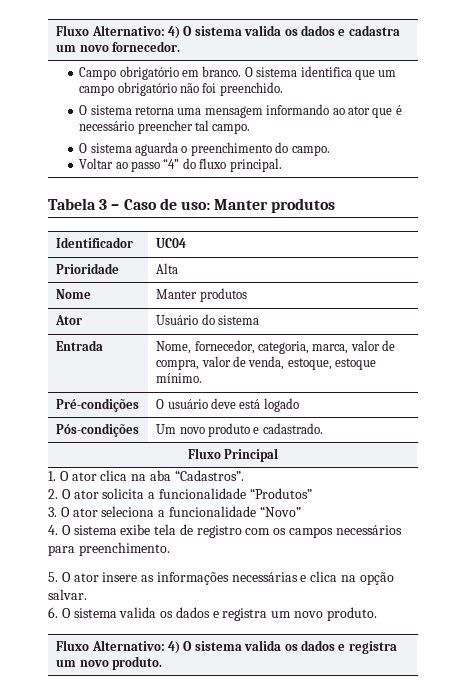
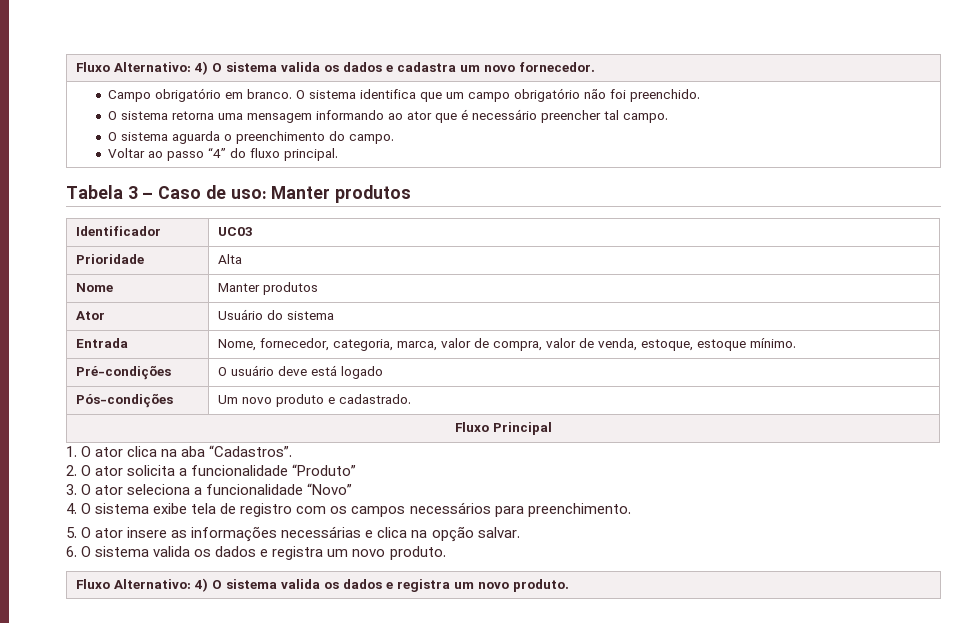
- Identificador | UC04
+ Identificador | UC03
- 2. O ator solicita a funcionalidade “Produtos”
+ 2. O ator solicita a funcionalidade “Produto”

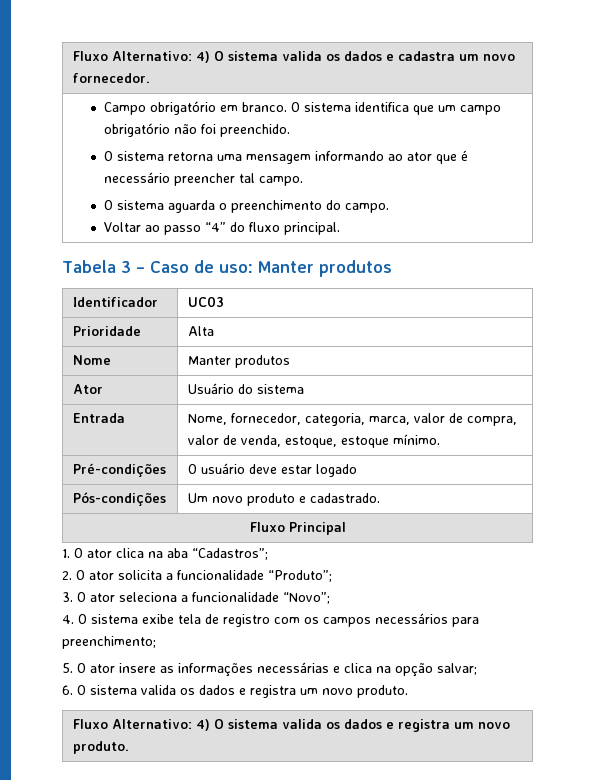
- Pré-condições | O usuário deve está logado
+ Pré-condições | O usuário deve estar logado
- 1. O ator clica na aba “Cadastros”.
+ 1. O ator clica na aba “Cadastros”;
- 2. O ator solicita a funcionalidade “Produto”
+ 2. O ator solicita a funcionalidade “Produto”;
- 3. O ator seleciona a funcionalidade “Novo”
+ 3. O ator seleciona a funcionalidade “Novo”;
- 4. O sistema exibe tela de registro com os campos necessários para preenchimento.
+ 4. O sistema exibe tela de registro com os campos necessários para preenchimento;
- 5. O ator insere as informações necessárias e clica na opção salvar.
+ 5. O ator insere as informações necessárias e clica na opção salvar;

